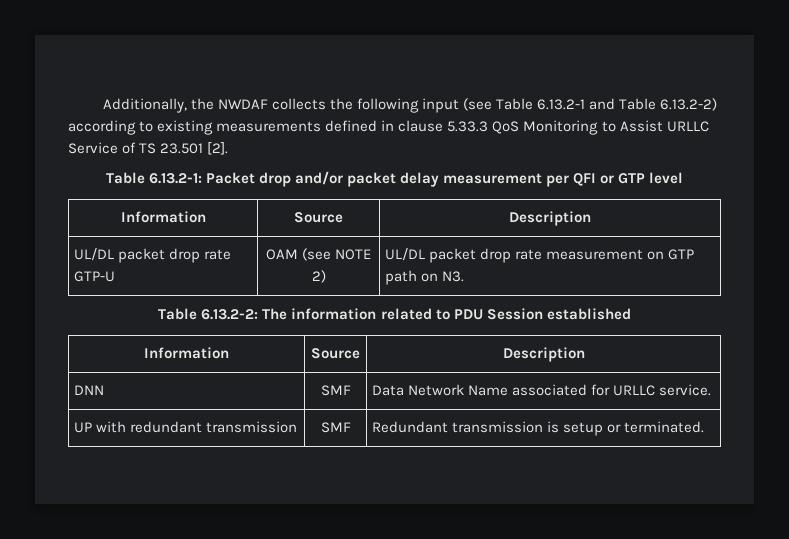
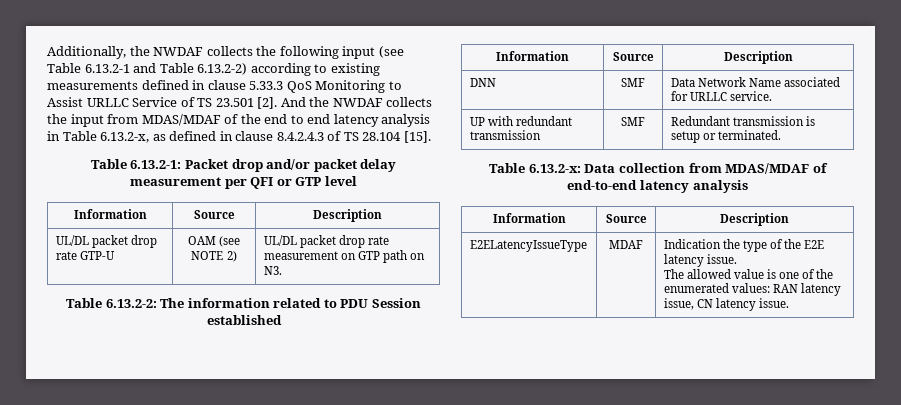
+ And the NWDAF collects the input from MDAS/MDAF of the end to end latency analysis in Table 6.13.2-x, as defined in clause 8.4.2.4.3 of TS 28.104 [15].
+ Table 6.13.2-x: Data collection from MDAS/MDAF of end-to-end latency analysis
+ Information | Source | Description
+ E2ELatencyIssueType | MDAF | Indication the type of the E2E latency issue.
+ The allowed value is one of the enumerated values: RAN latency issue, CN latency issue.

